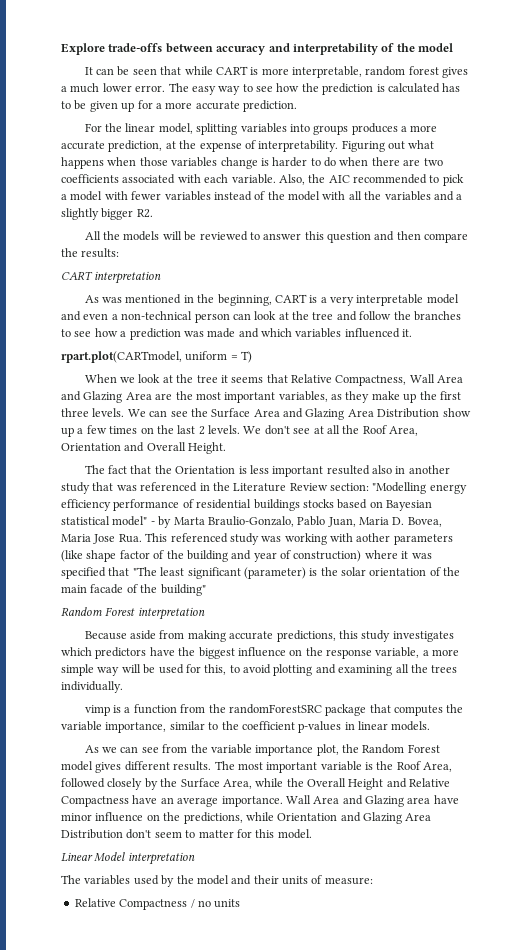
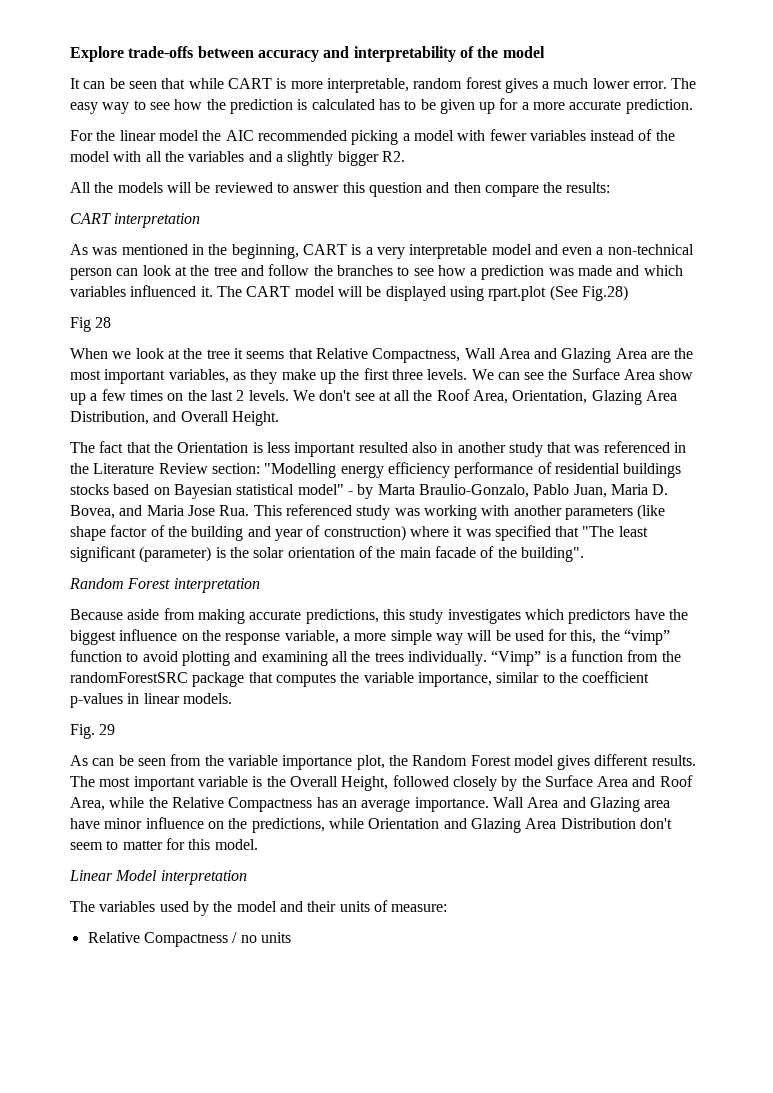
- For the linear model, splitting variables into groups produces a more accurate prediction, at the expense of interpretability. Figuring out what happens when those variables change is harder to do when there are two coefficients associated with each variable. Also, the AIC recommended to pick a model with fewer variables instead of the model with all the variables and a slightly bigger R2.
+ For the linear model the AIC recommended picking a model with fewer variables instead of the model with all the variables and a slightly bigger R2.
- As was mentioned in the beginning, CART is a very interpretable model and even a non-technical person can look at the tree and follow the branches to see how a prediction was made and which variables influenced it.
- rpart.plot(CARTmodel, uniform = T)
+ As was mentioned in the beginning, CART is a very interpretable model and even a non-technical person can look at the tree and follow the branches to see how a prediction was made and which variables influenced it. The CART model will be displayed using rpart.plot (See Fig.28)
+ Fig 28
- We can see the Surface Area and Glazing Area Distribution show up a few times on the last 2 levels.
+ We can see the Surface Area show up a few times on the last 2 levels.
- We don't see at all the Roof Area, Orientation and Overall Height.
+ We don't see at all the Roof Area, Orientation, Glazing Area Distribution, and Overall Height.
- "Modelling energy efficiency performance of residential buildings stocks based on Bayesian statistical model" - by Marta Braulio-Gonzalo, Pablo Juan, Maria D. Bovea, Maria Jose Rua. This referenced study was working with aother parameters (like shape factor of the building and year of construction) where it was specified that "The least significant (parameter) is the solar orientation of the main facade of the building"
+ "Modelling energy efficiency performance of residential buildings stocks based on Bayesian statistical model" - by Marta Braulio-Gonzalo, Pablo Juan, Maria D. Bovea, and Maria Jose Rua. This referenced study was working with another parameters (like shape factor of the building and year of construction) where it was specified that "The least significant (parameter) is the solar orientation of the main facade of the building".
- Because aside from making accurate predictions, this study investigates which predictors have the biggest influence on the response variable, a more simple way will be used for this, to avoid plotting and examining all the trees individually.
- vimp is a function from the randomForestSRC package that computes the variable importance, similar to the coefficient p-values in linear models.
+ Because aside from making accurate predictions, this study investigates which predictors have the biggest influence on the response variable, a more simple way will be used for this, the “vimp” function to avoid plotting and examining all the trees individually. “Vimp” is a function from the randomForestSRC package that computes the variable importance, similar to the coefficient p-values in linear models.
- As we can see from the variable importance plot, the Random Forest model gives different results.
+ Fig. 29
+ As can be seen from the variable importance plot, the Random Forest model gives different results.
- The most important variable is the Roof Area, followed closely by the Surface Area, while the Overall Height and Relative Compactness have an average importance.
+ The most important variable is the Overall Height, followed closely by the Surface Area and Roof Area, while the Relative Compactness has an average importance.

